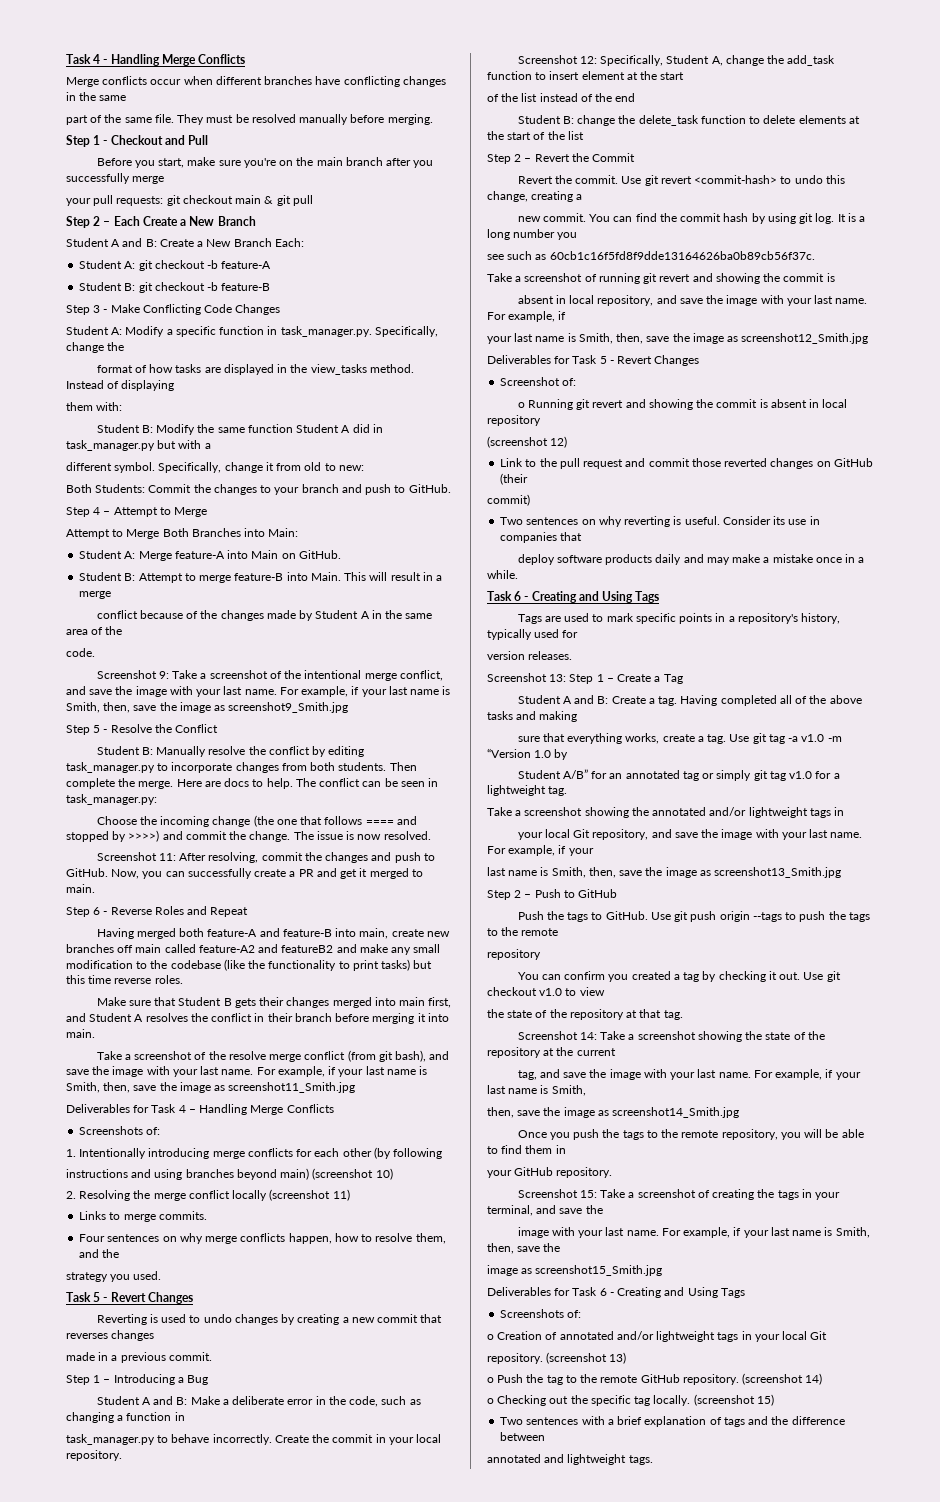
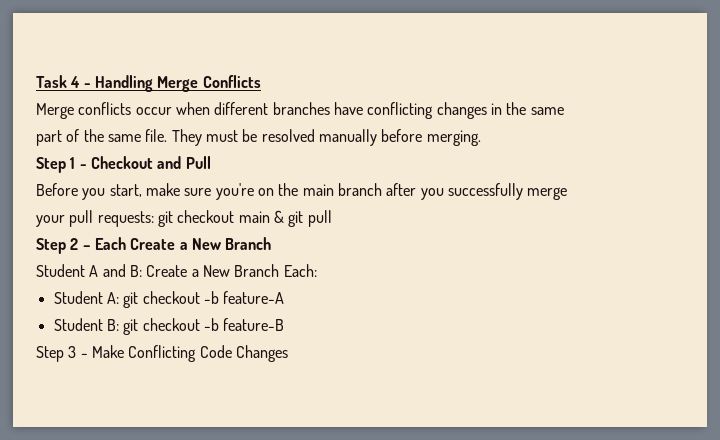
- Student A: Modify a specific function in task_manager.py. Specifically, change the
- format of how tasks are displayed in the view_tasks method. Instead of displaying
- them with:
- Student B: Modify the same function Student A did in task_manager.py but with a
- different symbol. Specifically, change it from old to new:
- Both Students: Commit the changes to your branch and push to GitHub.
- Step 4 – Attempt to Merge
- Attempt to Merge Both Branches into Main:
- Student A: Merge feature-A into Main on GitHub.
- Student B: Attempt to merge feature-B into Main. This will result in a merge
- conflict because of the changes made by Student A in the same area of the
- code.
- Screenshot 9: Take a screenshot of the intentional merge conflict, and save the image with your last name. For example, if your last name is Smith, then, save the image as screenshot9_Smith.jpg
- Step 5 - Resolve the Conflict
- Student B: Manually resolve the conflict by editing task_manager.py to incorporate changes from both students. Then complete the merge. Here are docs to help. The conflict can be seen in task_manager.py:
- Choose the incoming change (the one that follows ==== and stopped by >>>>) and commit the change. The issue is now resolved.
- Screenshot 11: After resolving, commit the changes and push to GitHub. Now, you can successfully create a PR and get it merged to main.
- Step 6 - Reverse Roles and Repeat
- Having merged both feature-A and feature-B into main, create new branches off main called feature-A2 and featureB2 and make any small modification to the codebase (like the functionality to print tasks) but this time reverse roles.
- Make sure that Student B gets their changes merged into main first, and Student A resolves the conflict in their branch before merging it into main.
- Take a screenshot of the resolve merge conflict (from git bash), and save the image with your last name. For example, if your last name is Smith, then, save the image as screenshot11_Smith.jpg
- Deliverables for Task 4 – Handling Merge Conflicts
- Screenshots of:
- 1. Intentionally introducing merge conflicts for each other (by following
- instructions and using branches beyond main) (screenshot 10)
- 2. Resolving the merge conflict locally (screenshot 11)
- Links to merge commits.
- Four sentences on why merge conflicts happen, how to resolve them, and the
- strategy you used.
- Task 5 - Revert Changes
- Reverting is used to undo changes by creating a new commit that reverses changes
- made in a previous commit.
- Step 1 – Introducing a Bug
- Student A and B: Make a deliberate error in the code, such as changing a function in
- task_manager.py to behave incorrectly. Create the commit in your local repository.
- Screenshot 12: Specifically, Student A, change the add_task function to insert element at the start
- of the list instead of the end
- Student B: change the delete_task function to delete elements at the start of the list
- Step 2 – Revert the Commit
- Revert the commit. Use git revert <commit-hash> to undo this change, creating a
- new commit. You can find the commit hash by using git log. It is a long number you
- see such as 60cb1c16f5fd8f9dde13164626ba0b89cb56f37c.
- Take a screenshot of running git revert and showing the commit is
- absent in local repository, and save the image with your last name. For example, if
- your last name is Smith, then, save the image as screenshot12_Smith.jpg
- Deliverables for Task 5 - Revert Changes
- Screenshot of:
- o Running git revert and showing the commit is absent in local repository
- (screenshot 12)
- Link to the pull request and commit those reverted changes on GitHub (their
- commit)
- Two sentences on why reverting is useful. Consider its use in companies that
- deploy software products daily and may make a mistake once in a while.
- Task 6 - Creating and Using Tags
- Tags are used to mark specific points in a repository's history, typically used for
- version releases.
- Screenshot 13: Step 1 – Create a Tag
- Student A and B: Create a tag. Having completed all of the above tasks and making
- sure that everything works, create a tag. Use git tag -a v1.0 -m “Version 1.0 by
- Student A/B” for an annotated tag or simply git tag v1.0 for a lightweight tag.
- Take a screenshot showing the annotated and/or lightweight tags in
- your local Git repository, and save the image with your last name. For example, if your
- last name is Smith, then, save the image as screenshot13_Smith.jpg
- Step 2 – Push to GitHub
- Push the tags to GitHub. Use git push origin --tags to push the tags to the remote
- repository
- You can confirm you created a tag by checking it out. Use git checkout v1.0 to view
- the state of the repository at that tag.
- Screenshot 14: Take a screenshot showing the state of the repository at the current
- tag, and save the image with your last name. For example, if your last name is Smith,
- then, save the image as screenshot14_Smith.jpg
- Once you push the tags to the remote repository, you will be able to find them in
- your GitHub repository.
- Screenshot 15: Take a screenshot of creating the tags in your terminal, and save the
- image with your last name. For example, if your last name is Smith, then, save the
- image as screenshot15_Smith.jpg
- Deliverables for Task 6 - Creating and Using Tags
- Screenshots of:
- o Creation of annotated and/or lightweight tags in your local Git
- repository. (screenshot 13)
- o Push the tag to the remote GitHub repository. (screenshot 14)
- o Checking out the specific tag locally. (screenshot 15)
- Two sentences with a brief explanation of tags and the difference between
- annotated and lightweight tags.

